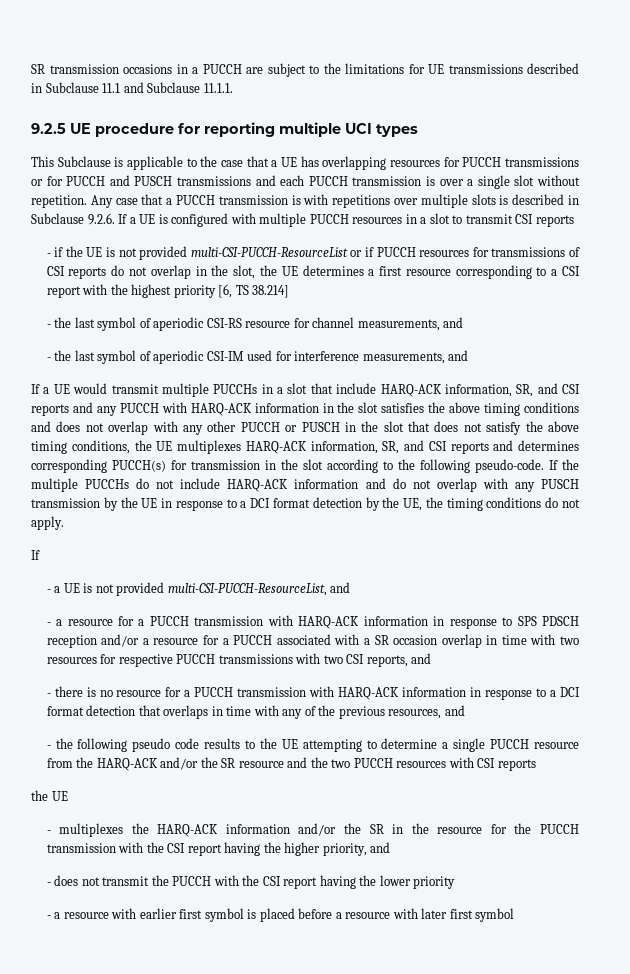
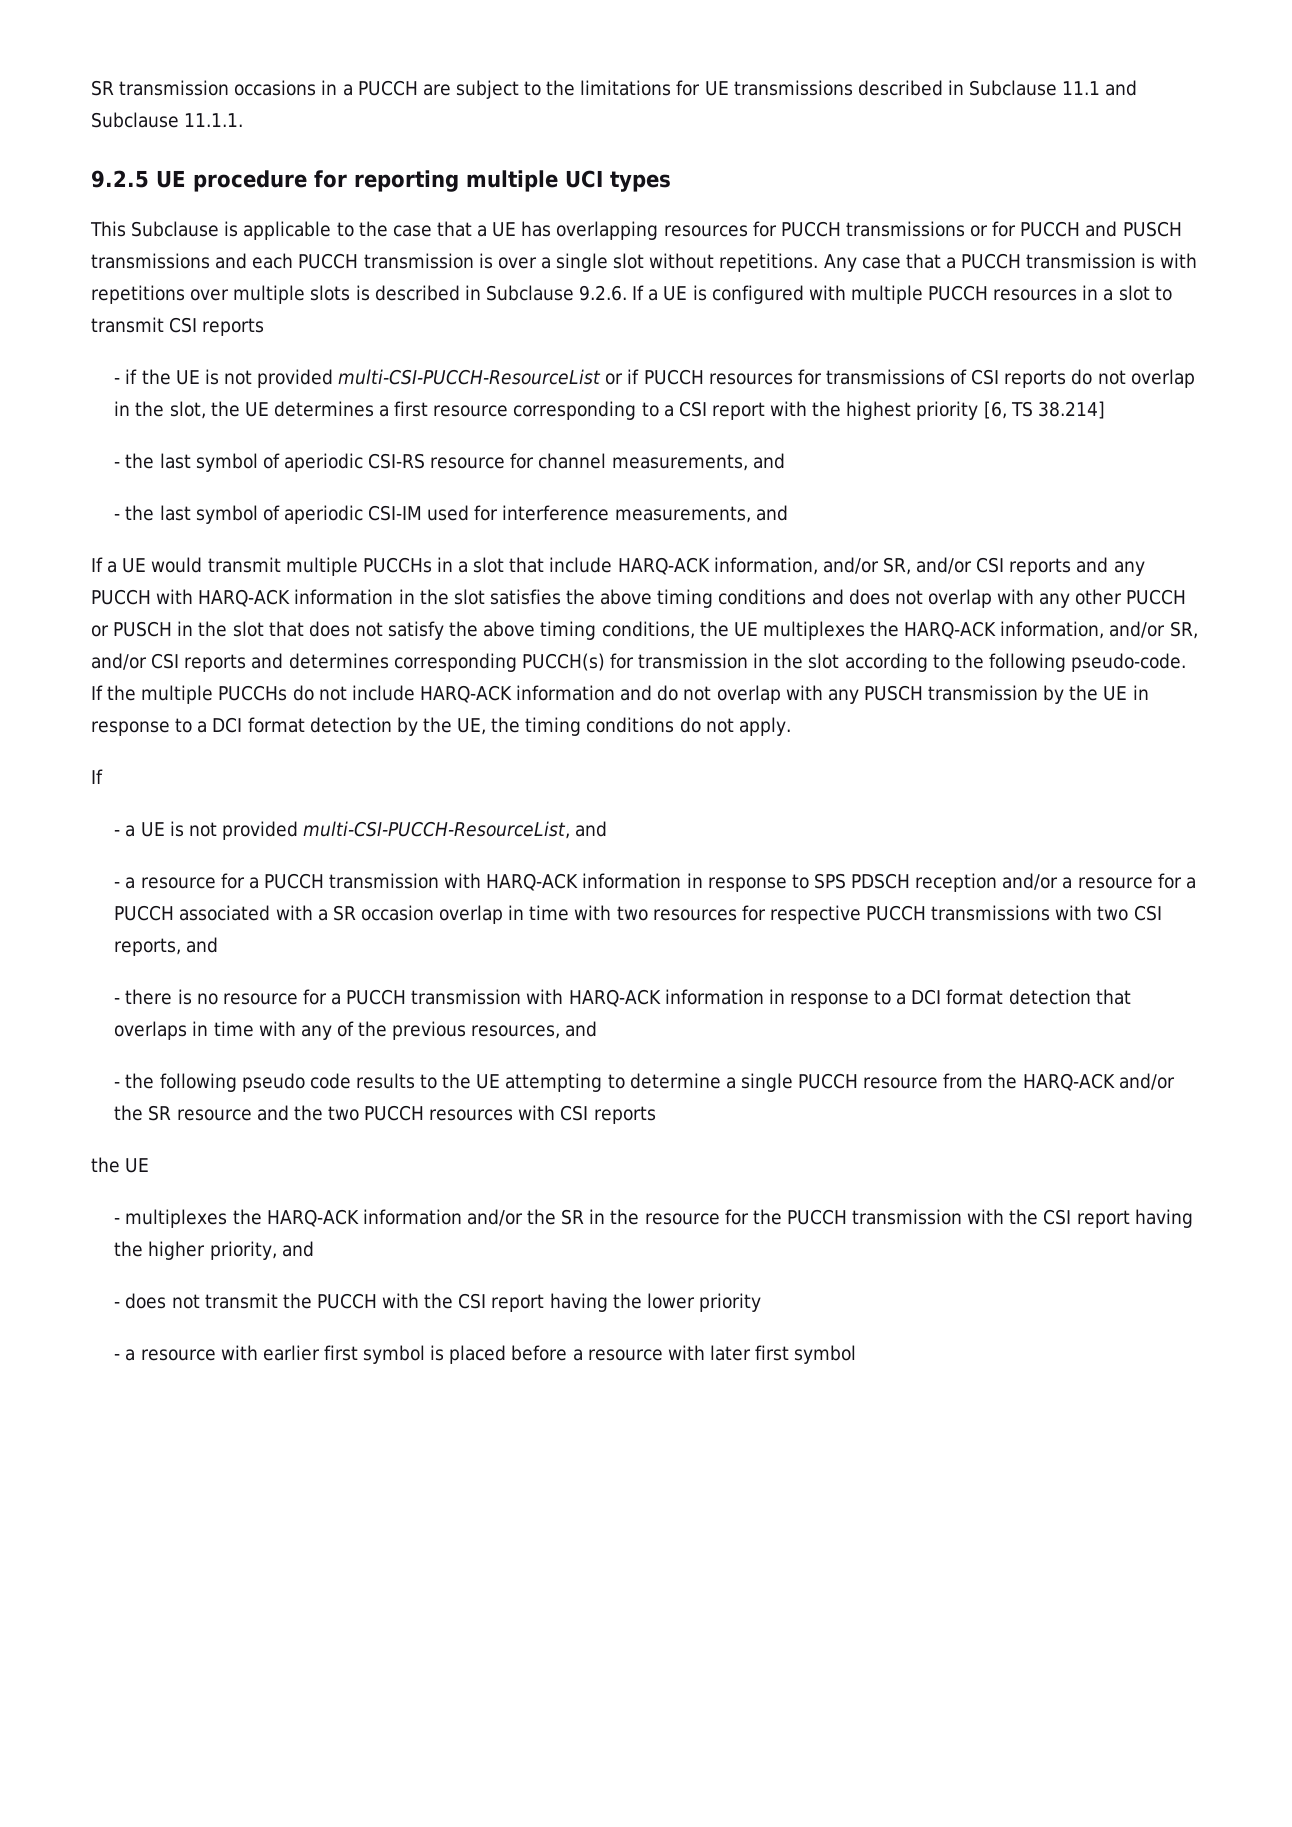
- This Subclause is applicable to the case that a UE has overlapping resources for PUCCH transmissions or for PUCCH and PUSCH transmissions and each PUCCH transmission is over a single slot without repetition.
+ This Subclause is applicable to the case that a UE has overlapping resources for PUCCH transmissions or for PUCCH and PUSCH transmissions and each PUCCH transmission is over a single slot without repetitions.
- If a UE would transmit multiple PUCCHs in a slot that include HARQ-ACK information, SR, and CSI reports and any PUCCH with HARQ-ACK information in the slot satisfies the above timing conditions and does not overlap with any other PUCCH or PUSCH in the slot that does not satisfy the above timing conditions, the UE multiplexes HARQ-ACK information, SR, and CSI reports and determines corresponding PUCCH(s) for transmission in the slot according to the following pseudo-code.
+ If a UE would transmit multiple PUCCHs in a slot that include HARQ-ACK information, and/or SR, and/or CSI reports and any PUCCH with HARQ-ACK information in the slot satisfies the above timing conditions and does not overlap with any other PUCCH or PUSCH in the slot that does not satisfy the above timing conditions, the UE multiplexes the HARQ-ACK information, and/or SR, and/or CSI reports and determines corresponding PUCCH(s) for transmission in the slot according to the following pseudo-code.

